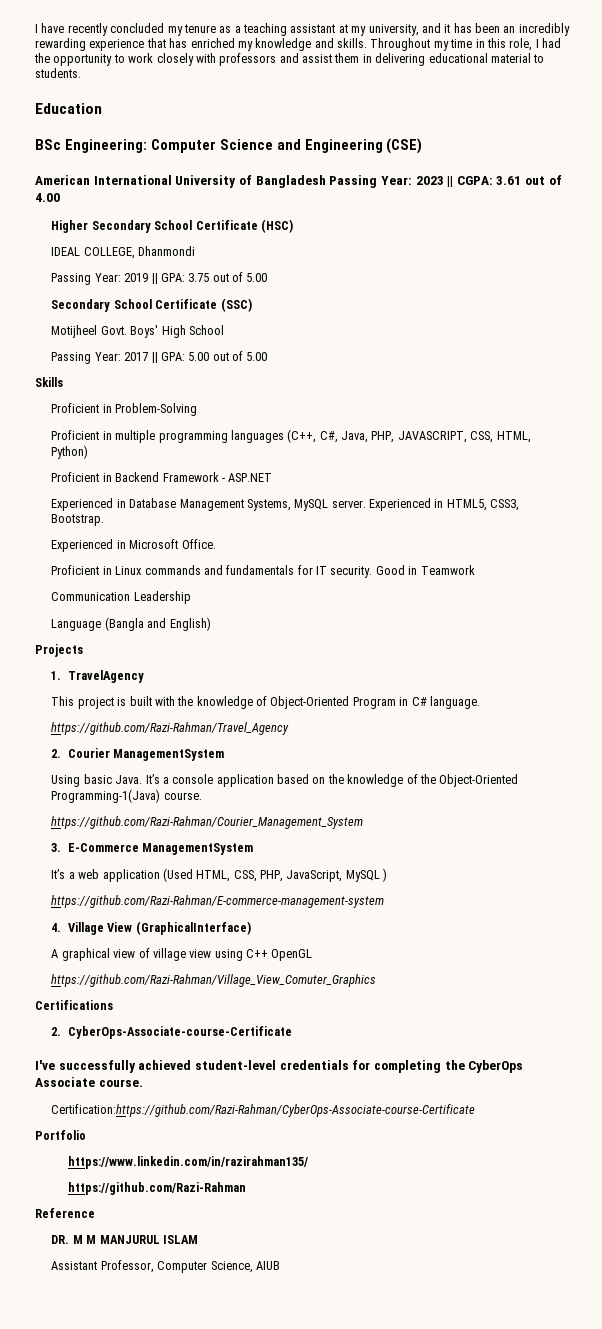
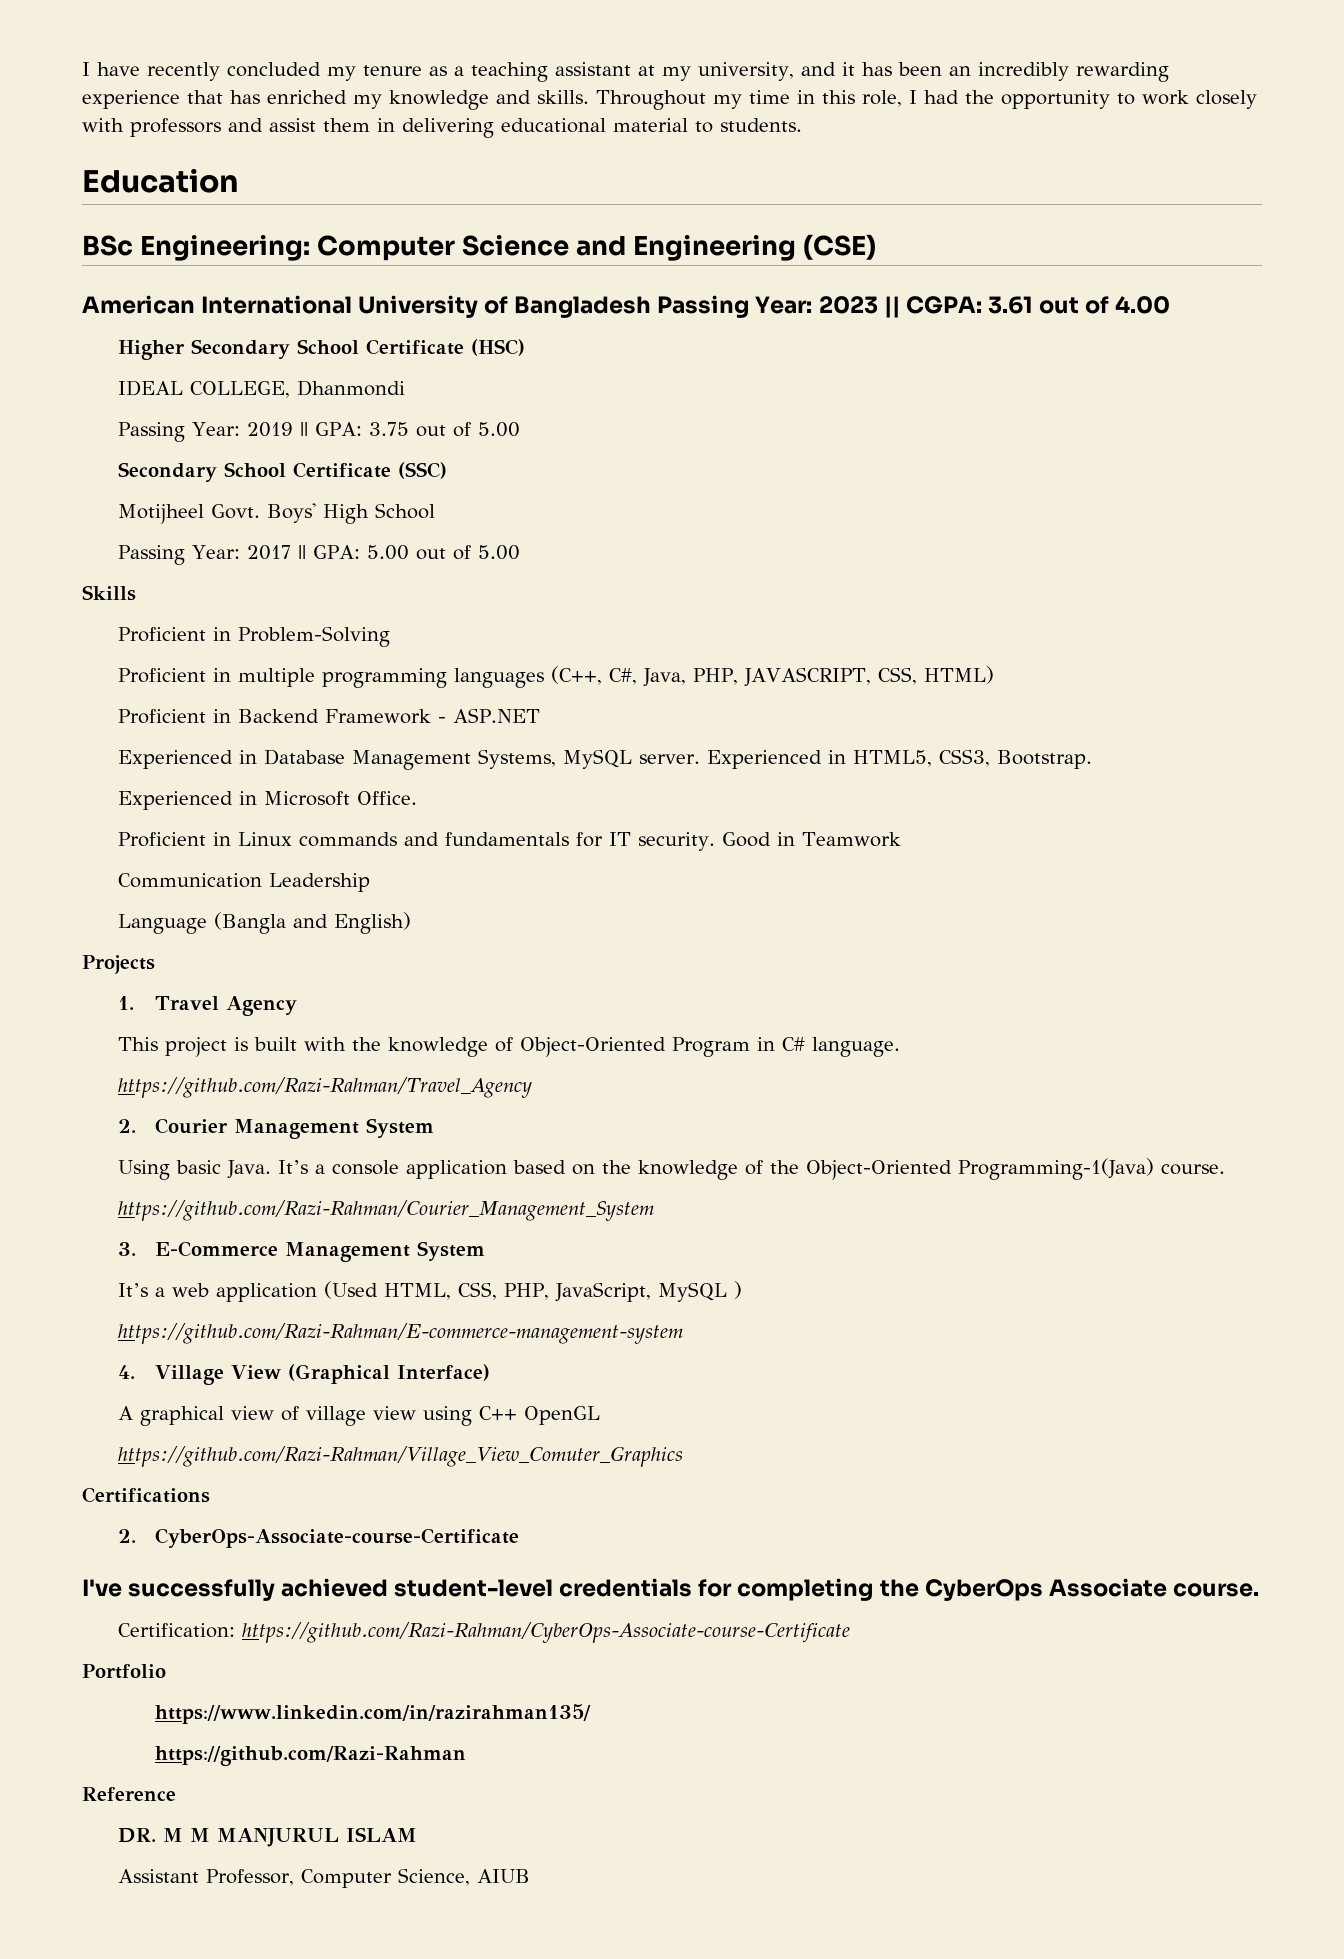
- Proficient in multiple programming languages (C++, C#, Java, PHP, JAVASCRIPT, CSS, HTML, Python)
+ Proficient in multiple programming languages (C++, C#, Java, PHP, JAVASCRIPT, CSS, HTML)
- 1. TravelAgency
+ 1. Travel Agency
- 2. Courier ManagementSystem
+ 2. Courier Management System
- 3. E-Commerce ManagementSystem
+ 3. E-Commerce Management System
- 4. Village View (GraphicalInterface)
+ 4. Village View (Graphical Interface)
- Certification:https://github.com/Razi-Rahman/CyberOps-Associate-course-Certificate
+ Certification: https://github.com/Razi-Rahman/CyberOps-Associate-course-Certificate

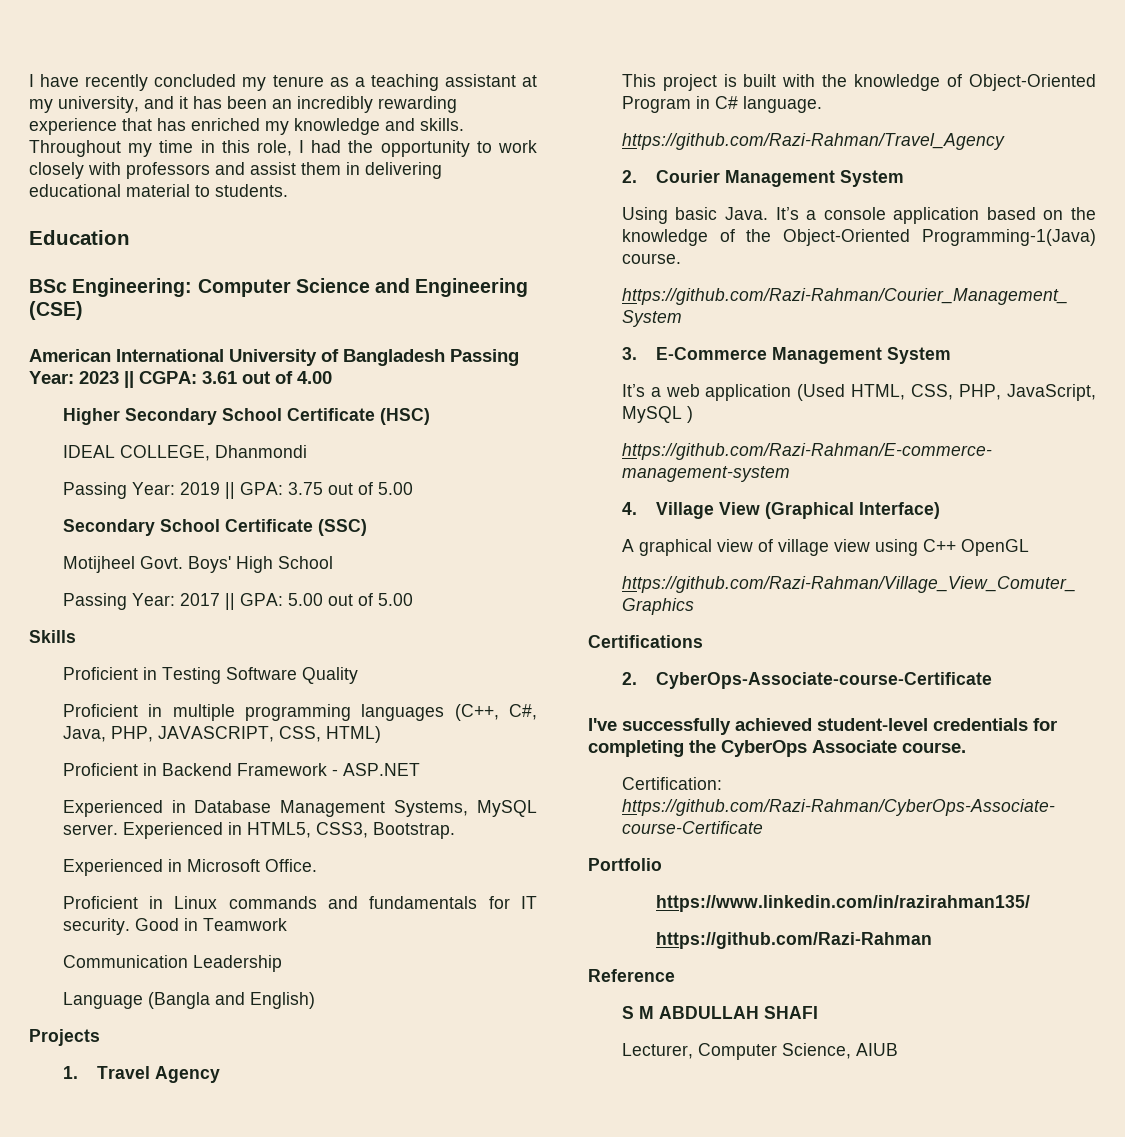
- Proficient in Problem-Solving
+ Proficient in Testing Software Quality
- DR. M M MANJURUL ISLAM
- Assistant Professor, Computer Science, AIUB
+ S M ABDULLAH SHAFI
+ Lecturer, Computer Science, AIUB

